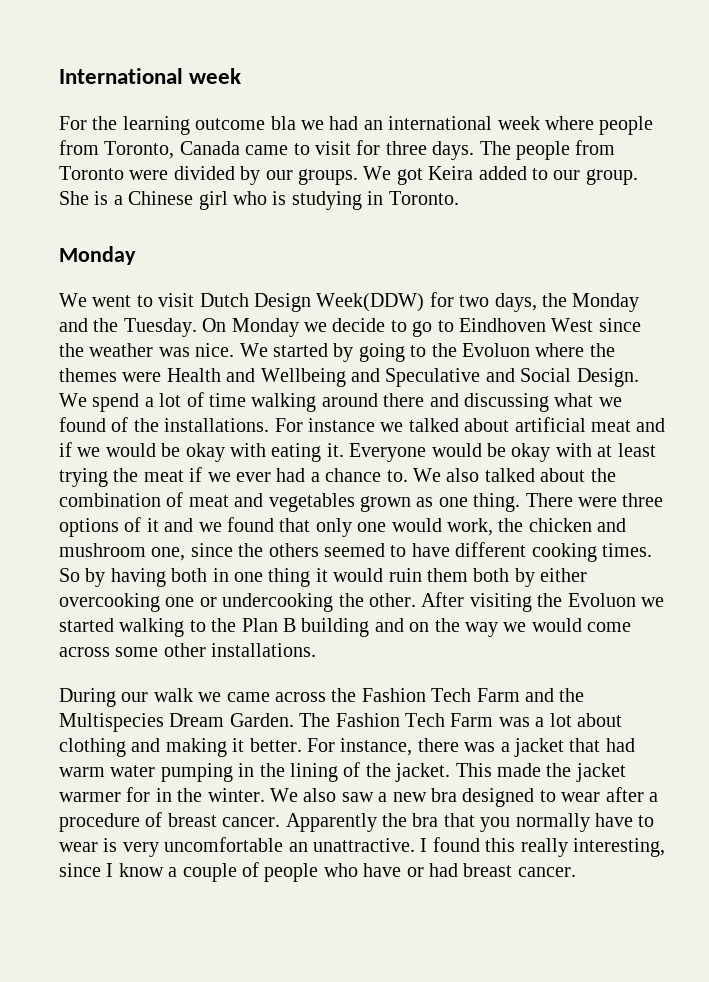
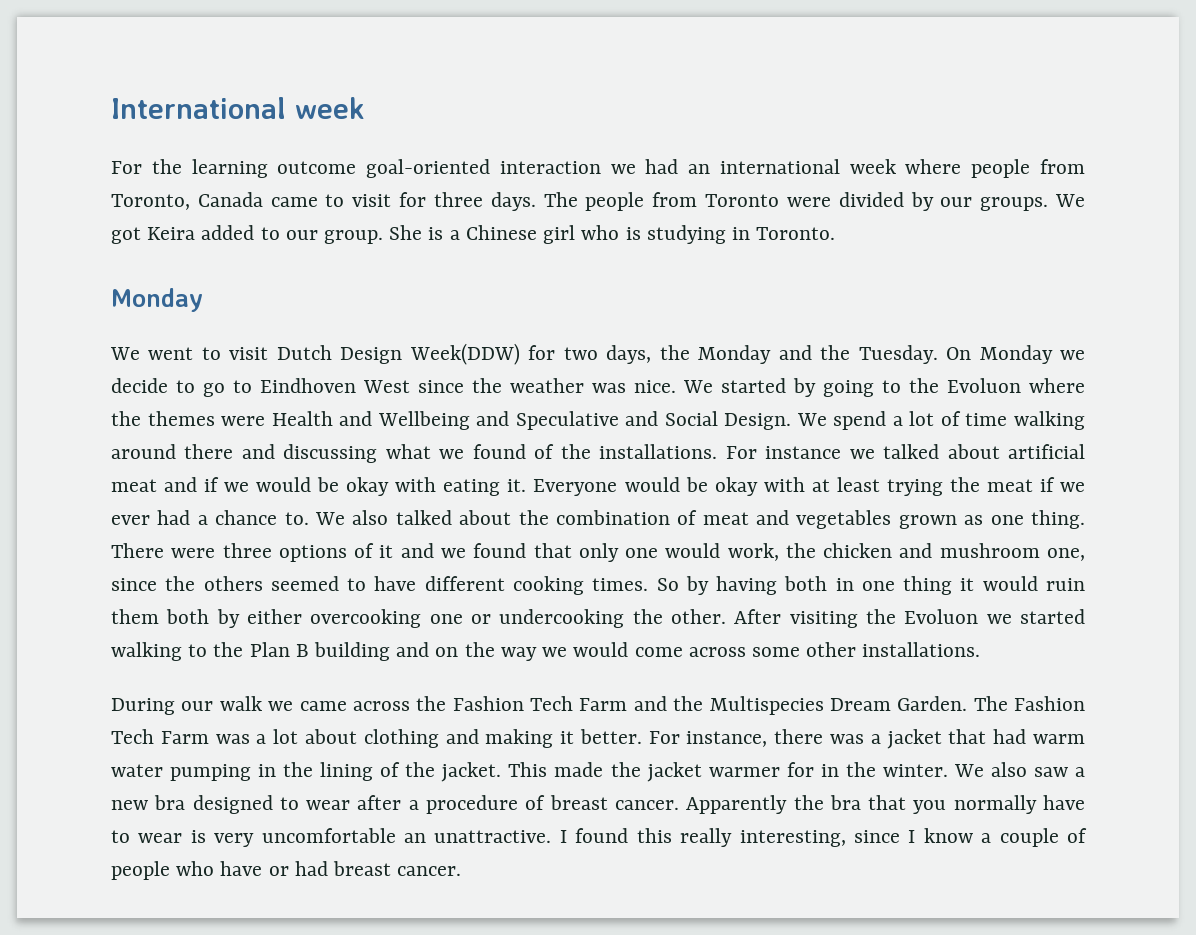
- For the learning outcome bla we had an international week where people from Toronto, Canada came to visit for three days.
+ For the learning outcome goal-oriented interaction we had an international week where people from Toronto, Canada came to visit for three days.

